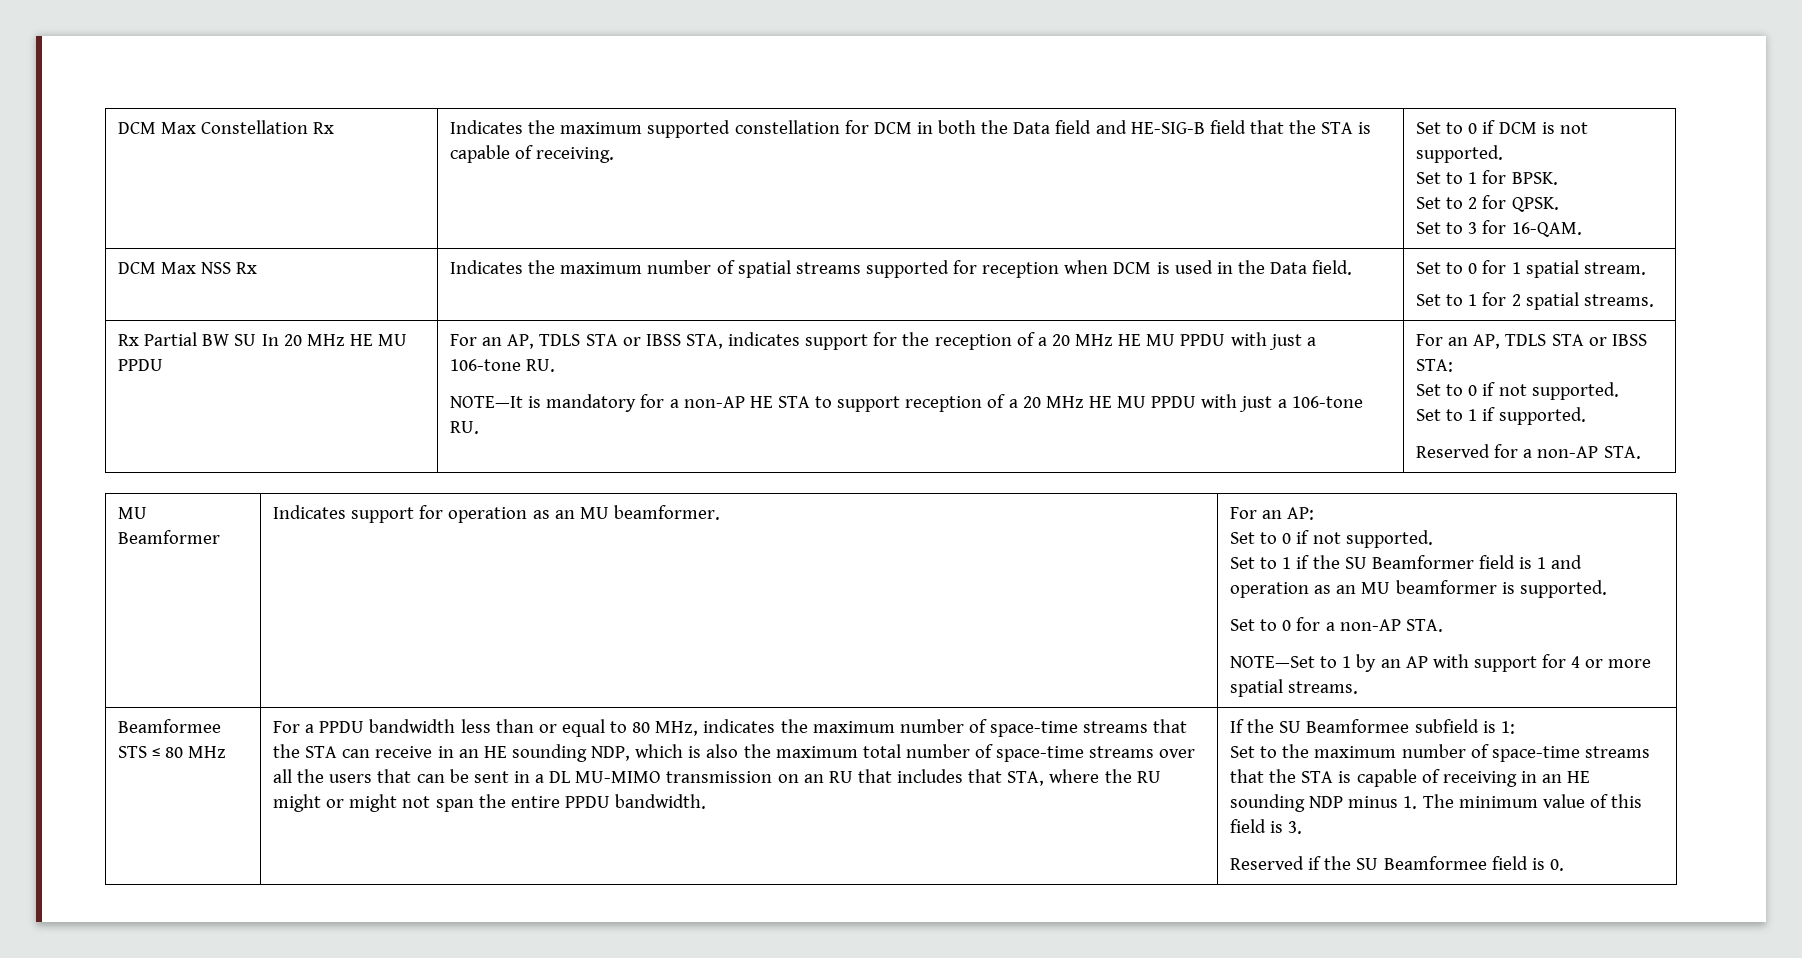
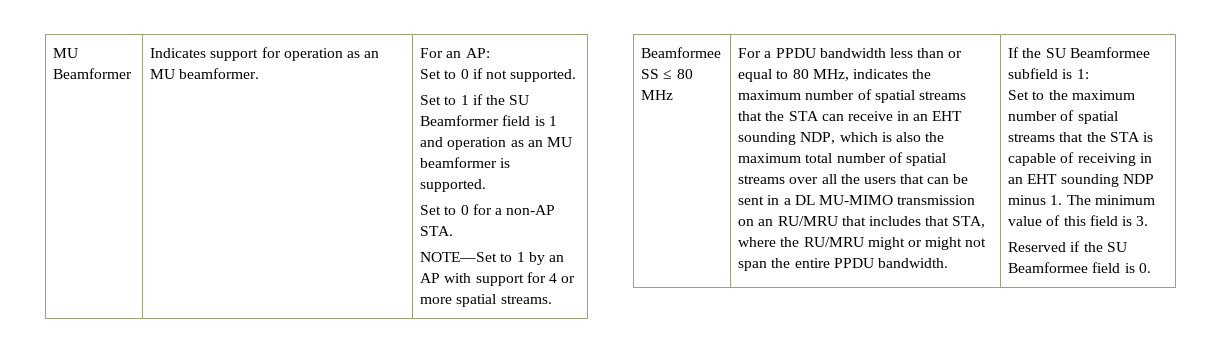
- DCM Max Constellation Rx | Indicates the maximum supported constellation for DCM in both the Data field and HE-SIG-B field that the STA is capable of receiving. | Set to 0 if DCM is not supported.
- Set to 1 for BPSK.
- Set to 2 for QPSK.
- Set to 3 for 16-QAM.
- DCM Max NSS Rx | Indicates the maximum number of spatial streams supported for reception when DCM is used in the Data field. | Set to 0 for 1 spatial stream.
- Set to 1 for 2 spatial streams.
- Rx Partial BW SU In 20 MHz HE MU PPDU | For an AP, TDLS STA or IBSS STA, indicates support for the reception of a 20 MHz HE MU PPDU with just a 106-tone RU.
- NOTE—It is mandatory for a non-AP HE STA to support reception of a 20 MHz HE MU PPDU with just a 106-tone RU. | For an AP, TDLS STA or IBSS STA:
- Set to 0 if not supported.
- Set to 1 if supported.
- Reserved for a non-AP STA.
- Beamformee STS ≤ 80 MHz
+ Beamformee SS ≤ 80 MHz
- For a PPDU bandwidth less than or equal to 80 MHz, indicates the maximum number of space-time streams that the STA can receive in an HE sounding NDP, which is also the maximum total number of space-time streams over all the users that can be sent in a DL MU-MIMO transmission on an RU that includes that STA, where the RU might or might not span the entire PPDU bandwidth.
+ For a PPDU bandwidth less than or equal to 80 MHz, indicates the maximum number of spatial streams that the STA can receive in an EHT sounding NDP, which is also the maximum total number of spatial streams over all the users that can be sent in a DL MU-MIMO transmission on an RU/MRU that includes that STA, where the RU/MRU might or might not span the entire PPDU bandwidth.
- Set to the maximum number of space-time streams that the STA is capable of receiving in an HE sounding NDP minus 1. The minimum value of this field is 3.
+ Set to the maximum number of spatial streams that the STA is capable of receiving in an EHT sounding NDP minus 1. The minimum value of this field is 3.

